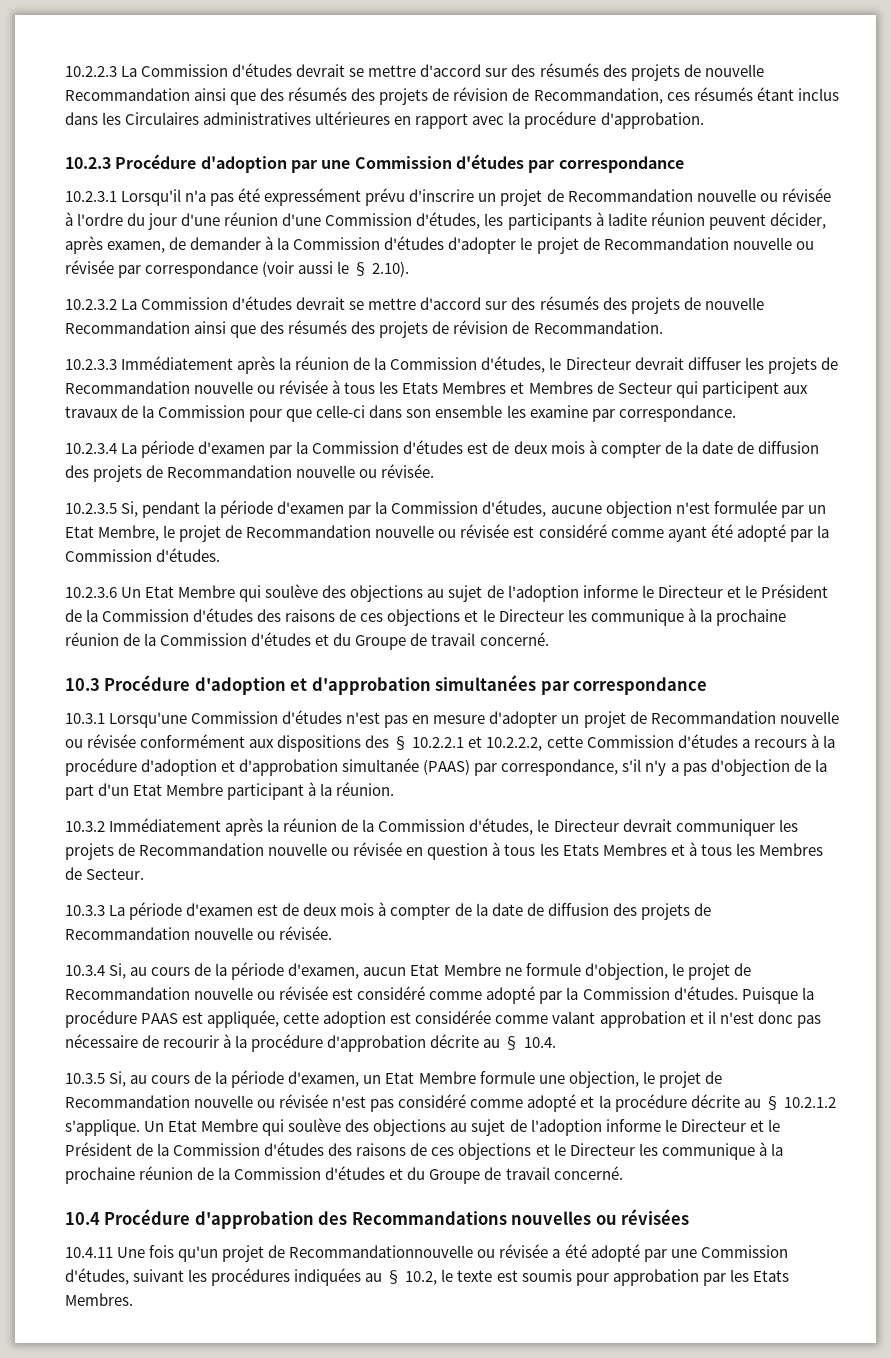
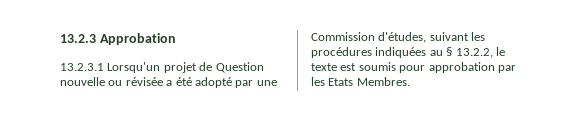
- 10.2.2.3 La Commission d'études devrait se mettre d'accord sur des résumés des projets de nouvelle Recommandation ainsi que des résumés des projets de révision de Recommandation, ces résumés étant inclus dans les Circulaires administratives ultérieures en rapport avec la procédure d'approbation.
- 10.2.3 Procédure d'adoption par une Commission d'études par correspondance
- 10.2.3.1 Lorsqu'il n'a pas été expressément prévu d'inscrire un projet de Recommandation nouvelle ou révisée à l'ordre du jour d'une réunion d'une Commission d'études, les participants à ladite réunion peuvent décider, après examen, de demander à la Commission d'études d'adopter le projet de Recommandation nouvelle ou révisée par correspondance (voir aussi le § 2.10).
- 10.2.3.2 La Commission d'études devrait se mettre d'accord sur des résumés des projets de nouvelle Recommandation ainsi que des résumés des projets de révision de Recommandation.
- 10.2.3.3 Immédiatement après la réunion de la Commission d'études, le Directeur devrait diffuser les projets de Recommandation nouvelle ou révisée à tous les Etats Membres et Membres de Secteur qui participent aux travaux de la Commission pour que celle-ci dans son ensemble les examine par correspondance.
- 10.2.3.4 La période d'examen par la Commission d'études est de deux mois à compter de la date de diffusion des projets de Recommandation nouvelle ou révisée.
- 10.2.3.5 Si, pendant la période d'examen par la Commission d'études, aucune objection n'est formulée par un Etat Membre, le projet de Recommandation nouvelle ou révisée est considéré comme ayant été adopté par la Commission d'études.
- 10.2.3.6 Un Etat Membre qui soulève des objections au sujet de l'adoption informe le Directeur et le Président de la Commission d'études des raisons de ces objections et le Directeur les communique à la prochaine réunion de la Commission d'études et du Groupe de travail concerné.
- 10.3 Procédure d'adoption et d'approbation simultanées par correspondance
- 10.3.1 Lorsqu'une Commission d'études n'est pas en mesure d'adopter un projet de Recommandation nouvelle ou révisée conformément aux dispositions des § 10.2.2.1 et 10.2.2.2, cette Commission d'études a recours à la procédure d'adoption et d'approbation simultanée (PAAS) par correspondance, s'il n'y a pas d'objection de la part d'un Etat Membre participant à la réunion.
- 10.3.2 Immédiatement après la réunion de la Commission d'études, le Directeur devrait communiquer les projets de Recommandation nouvelle ou révisée en question à tous les Etats Membres et à tous les Membres de Secteur.
- 10.3.3 La période d'examen est de deux mois à compter de la date de diffusion des projets de Recommandation nouvelle ou révisée.
- 10.3.4 Si, au cours de la période d'examen, aucun Etat Membre ne formule d'objection, le projet de Recommandation nouvelle ou révisée est considéré comme adopté par la Commission d'études. Puisque la procédure PAAS est appliquée, cette adoption est considérée comme valant approbation et il n'est donc pas nécessaire de recourir à la procédure d'approbation décrite au § 10.4.
- 10.3.5 Si, au cours de la période d'examen, un Etat Membre formule une objection, le projet de Recommandation nouvelle ou révisée n'est pas considéré comme adopté et la procédure décrite au § 10.2.1.2 s'applique. Un Etat Membre qui soulève des objections au sujet de l'adoption informe le Directeur et le Président de la Commission d'études des raisons de ces objections et le Directeur les communique à la prochaine réunion de la Commission d'études et du Groupe de travail concerné.
- 10.4 Procédure d'approbation des Recommandations nouvelles ou révisées
- 10.4.11 Une fois qu'un projet de Recommandationnouvelle ou révisée a été adopté par une Commission d'études, suivant les procédures indiquées au § 10.2, le texte est soumis pour approbation par les Etats Membres.
+ 13.2.3 Approbation
+ 13.2.3.1 Lorsqu'un projet de Question nouvelle ou révisée a été adopté par une Commission d'études, suivant les procédures indiquées au § 13.2.2, le texte est soumis pour approbation par les Etats Membres.

